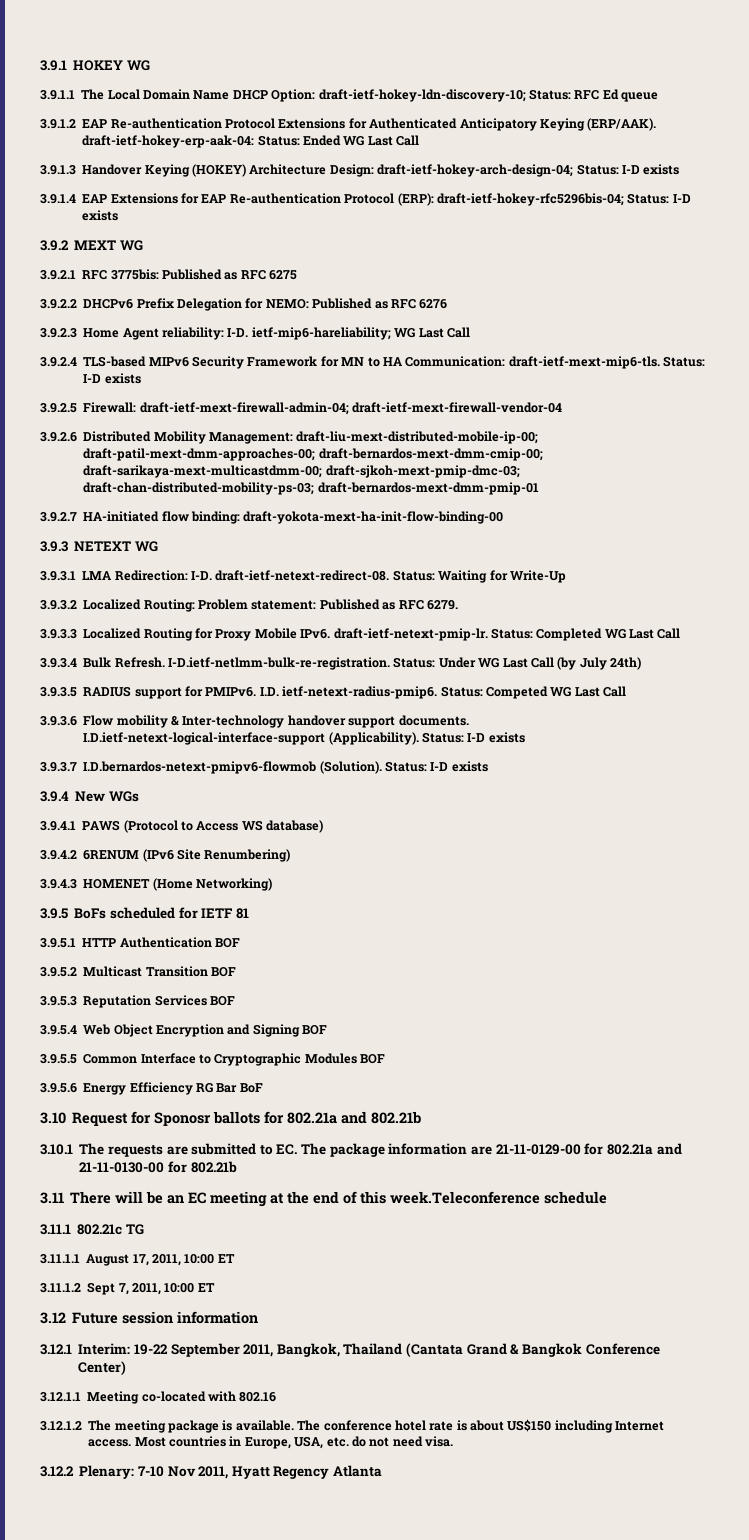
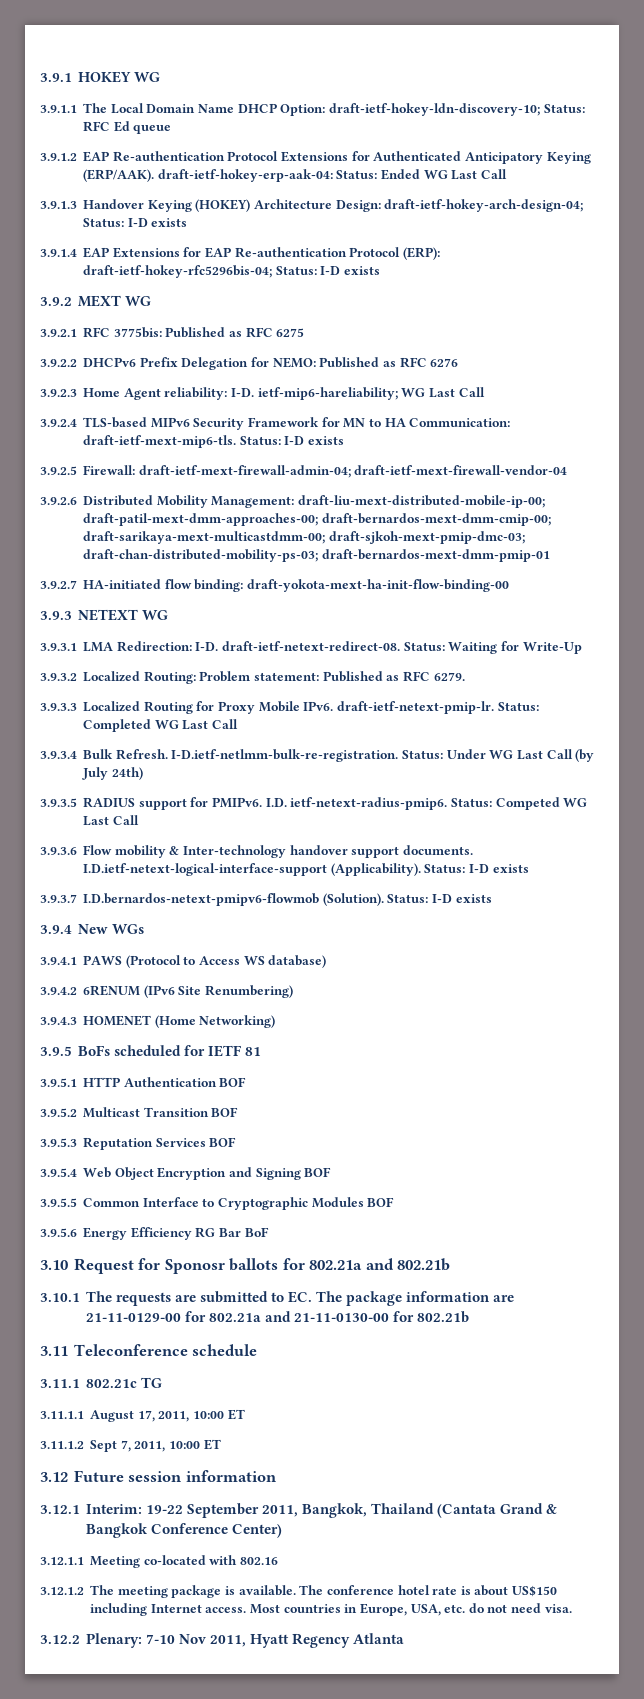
- 3.11 There will be an EC meeting at the end of this week.Teleconference schedule
+ 3.11 Teleconference schedule

